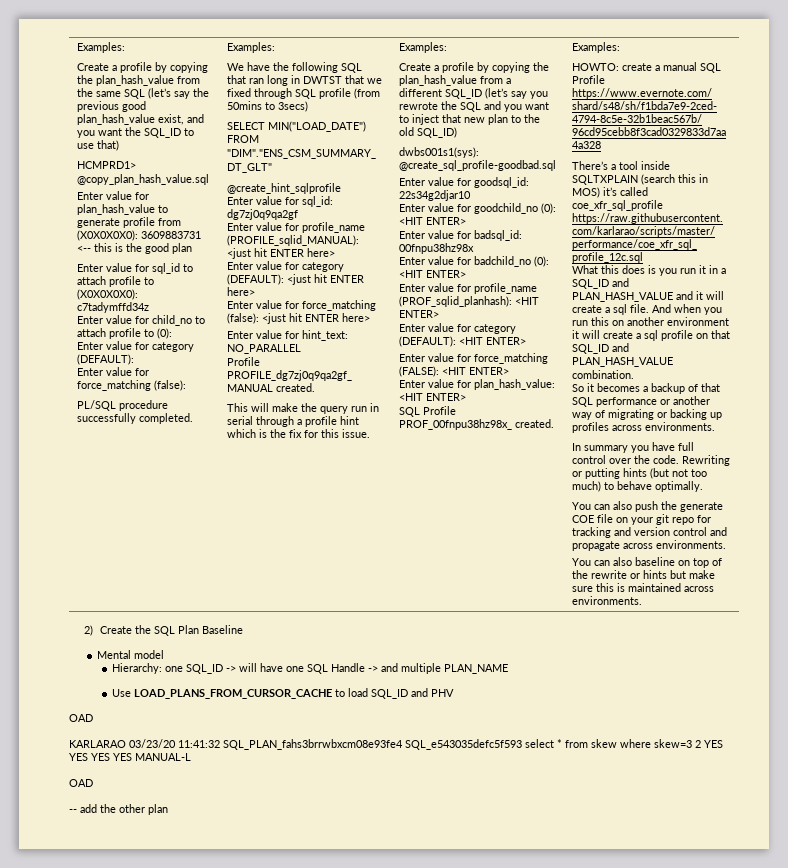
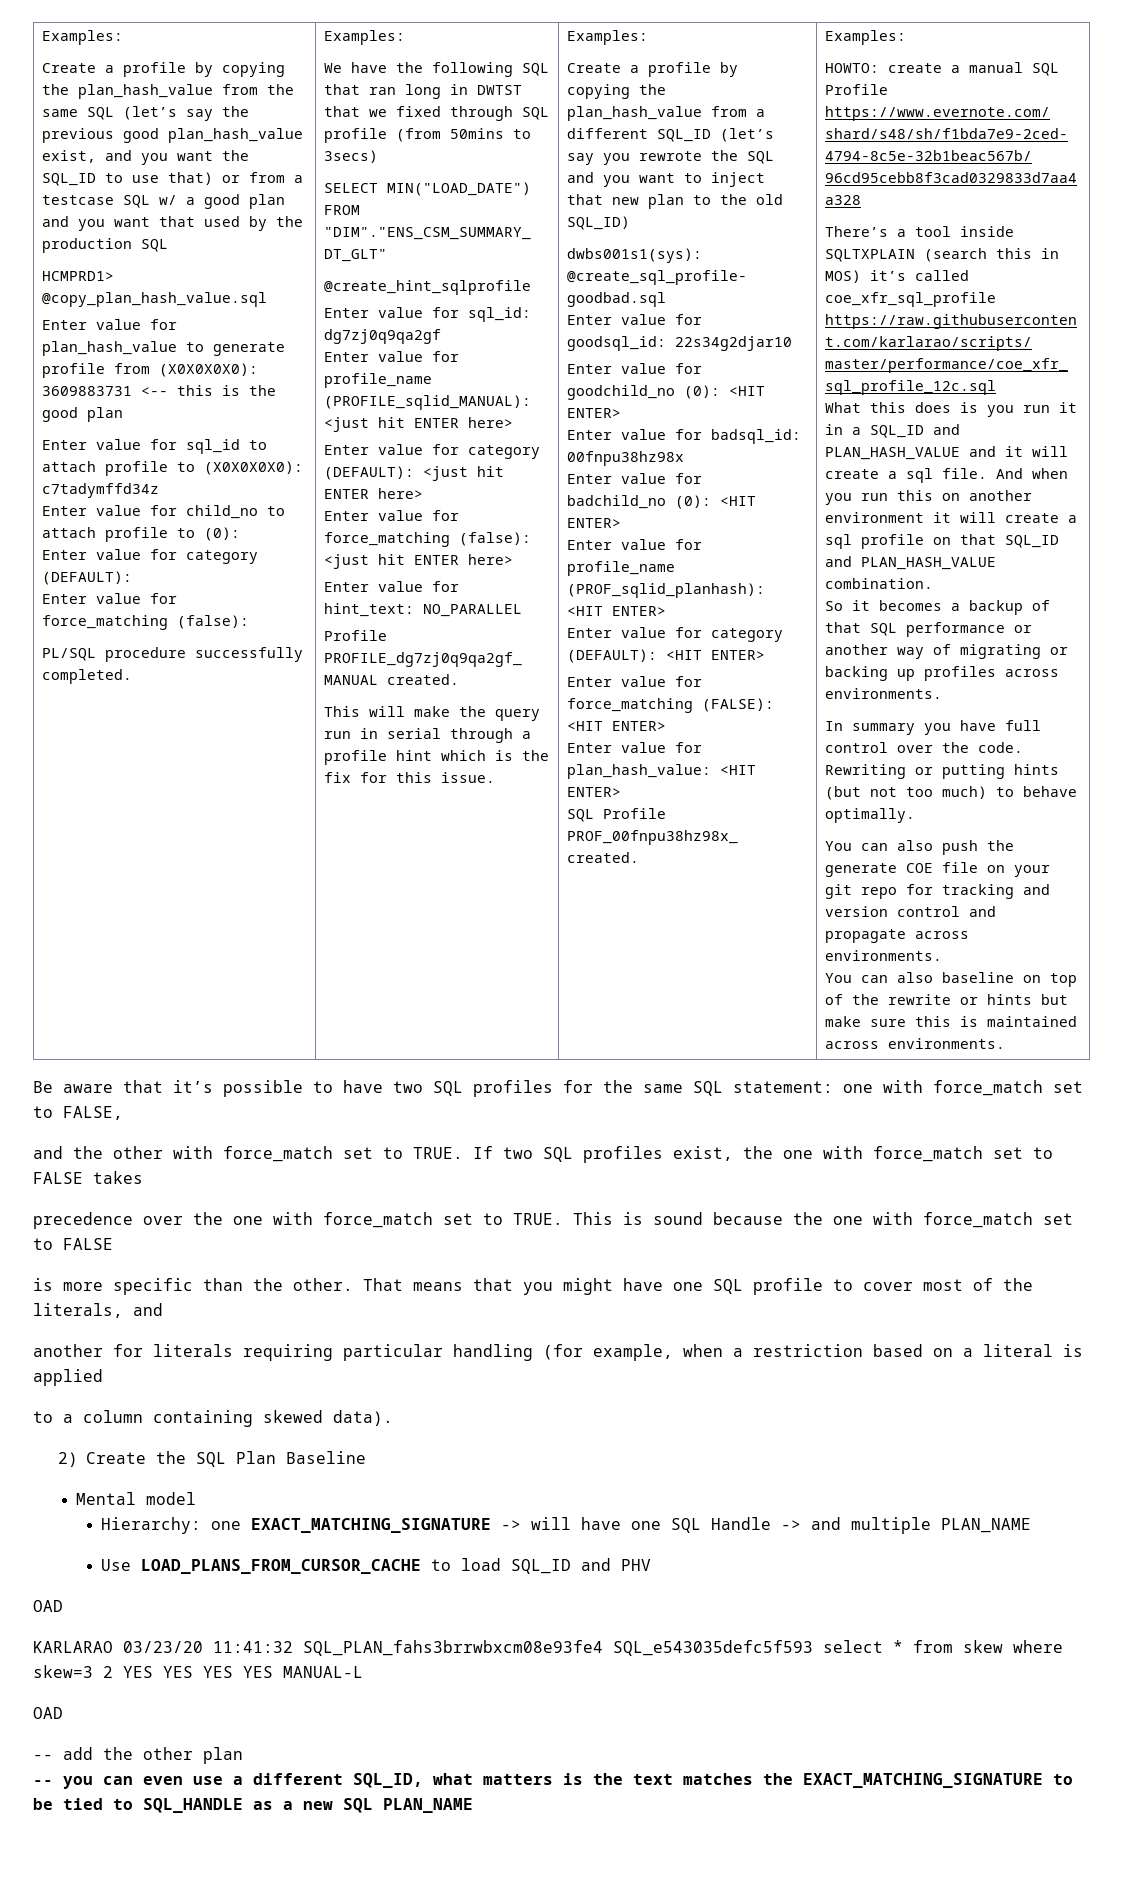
- Create a profile by copying the plan_hash_value from the same SQL (let’s say the previous good plan_hash_value exist, and you want the SQL_ID to use that)
+ Create a profile by copying the plan_hash_value from the same SQL (let’s say the previous good plan_hash_value exist, and you want the SQL_ID to use that) or from a testcase SQL w/ a good plan and you want that used by the production SQL
+ Be aware that it’s possible to have two SQL profiles for the same SQL statement: one with force_match set to FALSE,
+ and the other with force_match set to TRUE. If two SQL profiles exist, the one with force_match set to FALSE takes
+ precedence over the one with force_match set to TRUE. This is sound because the one with force_match set to FALSE
+ is more specific than the other. That means that you might have one SQL profile to cover most of the literals, and
+ another for literals requiring particular handling (for example, when a restriction based on a literal is applied
+ to a column containing skewed data).
- Hierarchy: one SQL_ID -> will have one SQL Handle -> and multiple PLAN_NAME
+ Hierarchy: one EXACT_MATCHING_SIGNATURE -> will have one SQL Handle -> and multiple PLAN_NAME
+ -- you can even use a different SQL_ID, what matters is the text matches the EXACT_MATCHING_SIGNATURE to be tied to SQL_HANDLE as a new SQL PLAN_NAME

